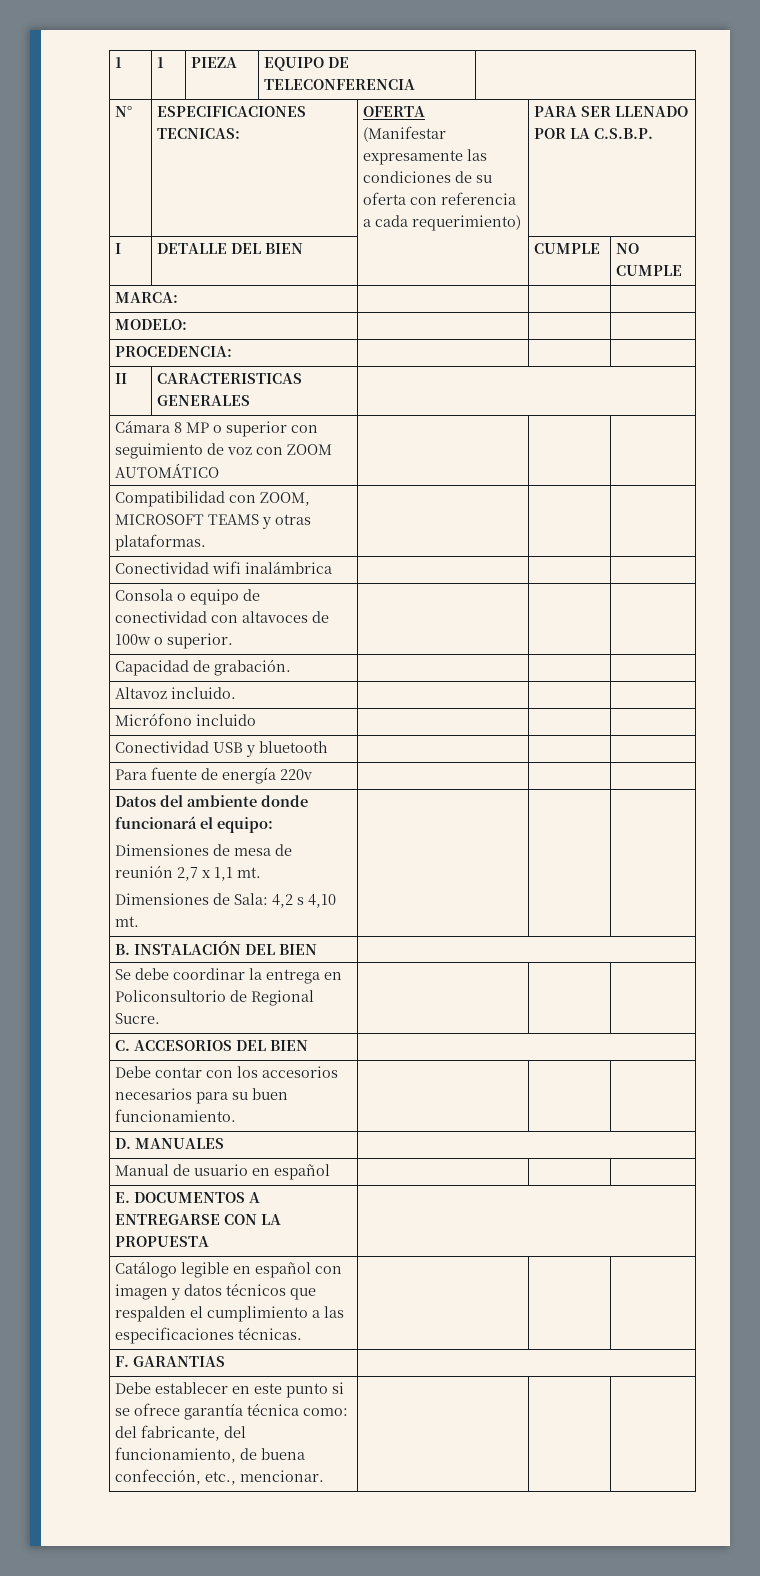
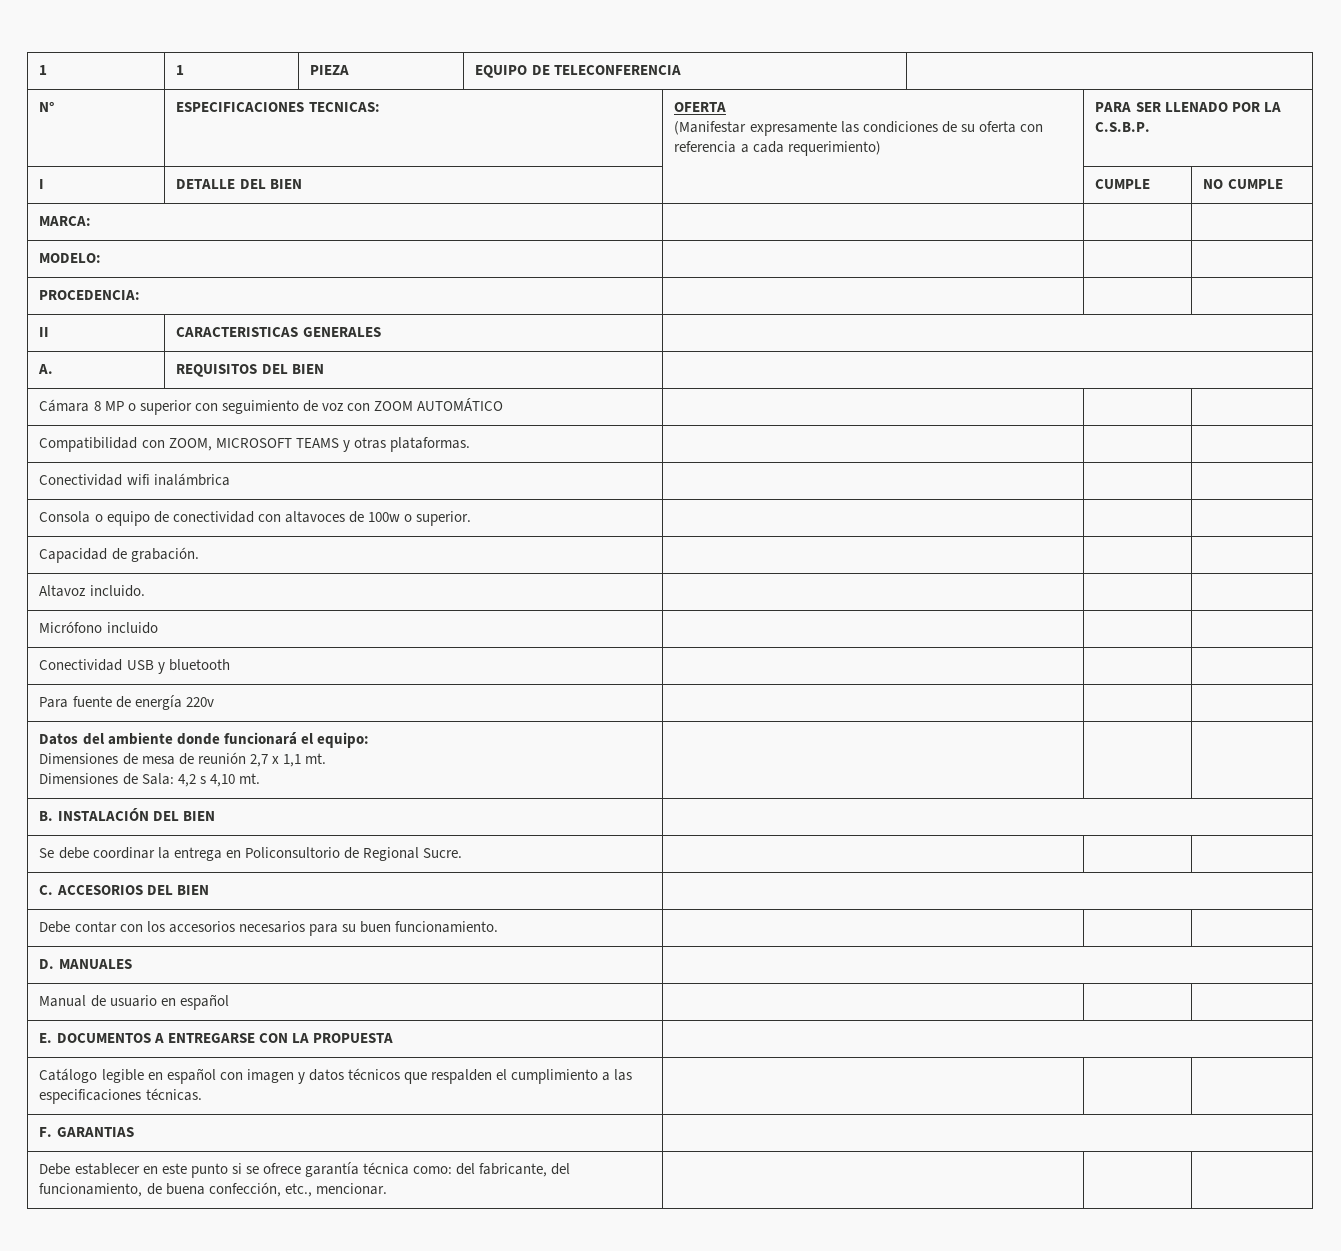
+ A. | REQUISITOS DEL BIEN |

